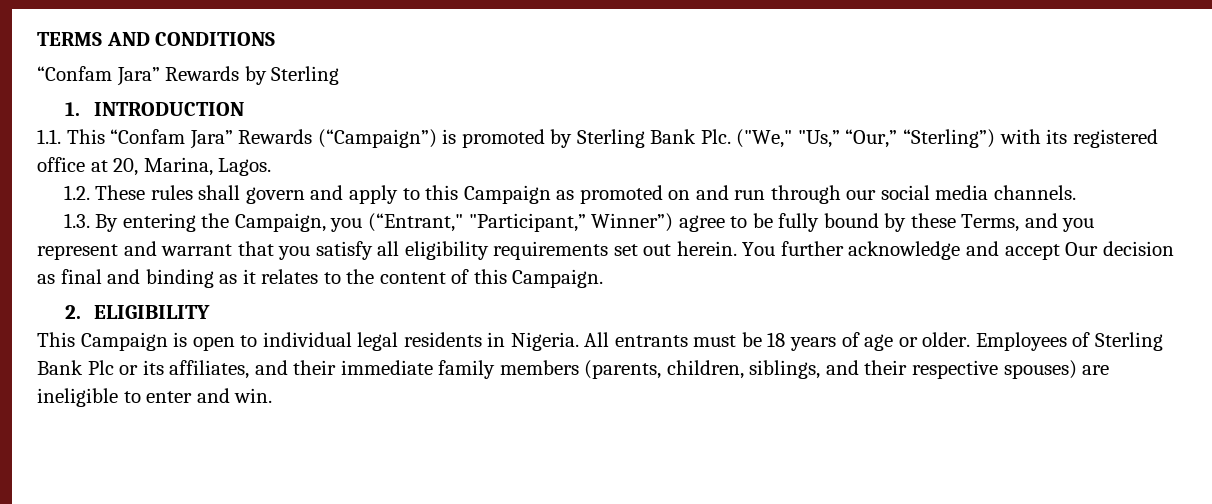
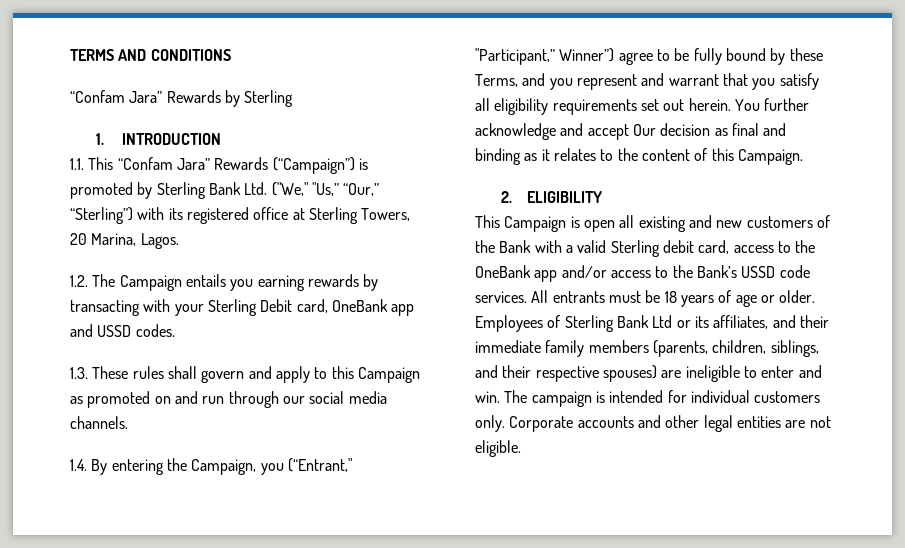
- 1.1. This “Confam Jara” Rewards (“Campaign”) is promoted by Sterling Bank Plc. ("We," "Us,” “Our,” “Sterling”) with its registered office at 20, Marina, Lagos.
+ 1.1. This “Confam Jara” Rewards (“Campaign”) is promoted by Sterling Bank Ltd. ("We," "Us,” “Our,” “Sterling”) with its registered office at Sterling Towers, 20 Marina, Lagos.
- 1.2. These rules shall govern and apply to this Campaign as promoted on and run through our social media channels.
+ 1.2. The Campaign entails you earning rewards by transacting with your Sterling Debit card, OneBank app and USSD codes.
+ 1.3. These rules shall govern and apply to this Campaign as promoted on and run through our social media channels.
- 1.3. By entering the Campaign, you (“Entrant," "Participant,” Winner”) agree to be fully bound by these Terms, and you represent and warrant that you satisfy all eligibility requirements set out herein.
+ 1.4. By entering the Campaign, you (“Entrant," "Participant,” Winner”) agree to be fully bound by these Terms, and you represent and warrant that you satisfy all eligibility requirements set out herein.
- This Campaign is open to individual legal residents in Nigeria.
+ This Campaign is open all existing and new customers of the Bank with a valid Sterling debit card, access to the OneBank app and/or access to the Bank’s USSD code services.
- Employees of Sterling Bank Plc or its affiliates, and their immediate family members (parents, children, siblings, and their respective spouses) are ineligible to enter and win.
+ Employees of Sterling Bank Ltd or its affiliates, and their immediate family members (parents, children, siblings, and their respective spouses) are ineligible to enter and win.
+ The campaign is intended for individual customers only. Corporate accounts and other legal entities are not eligible.

